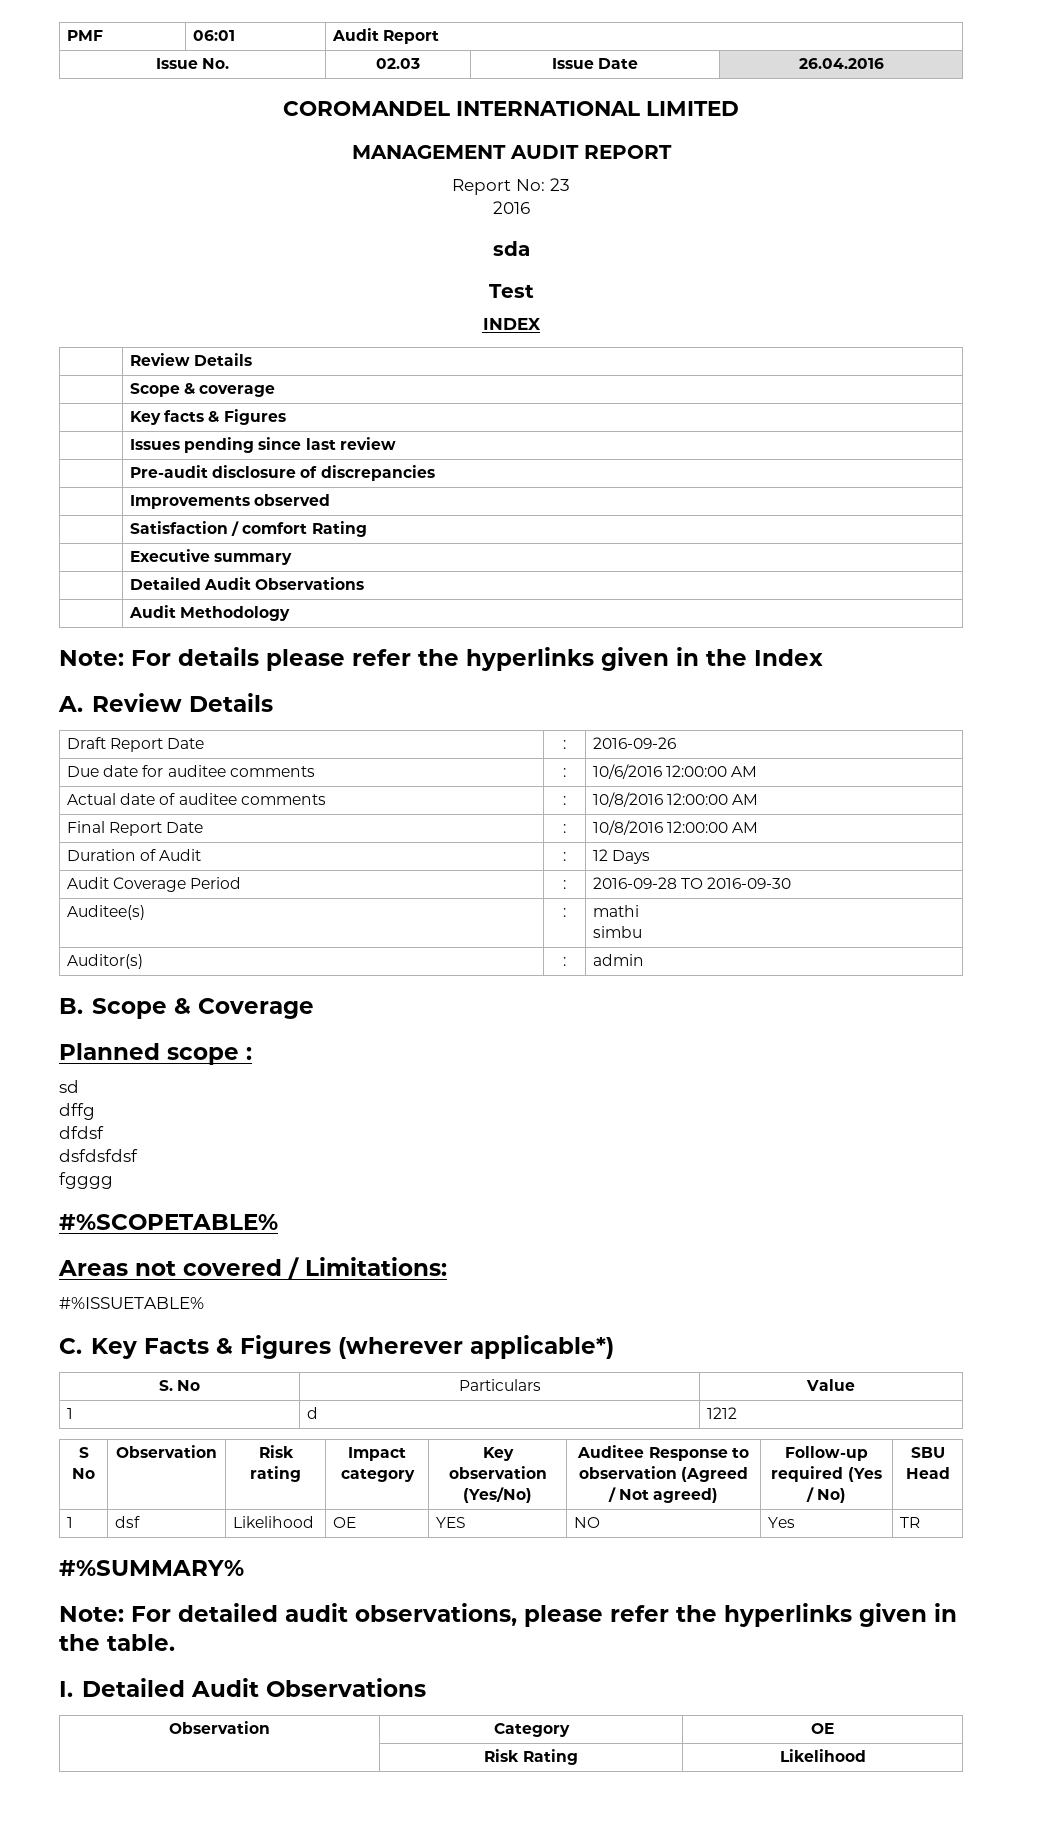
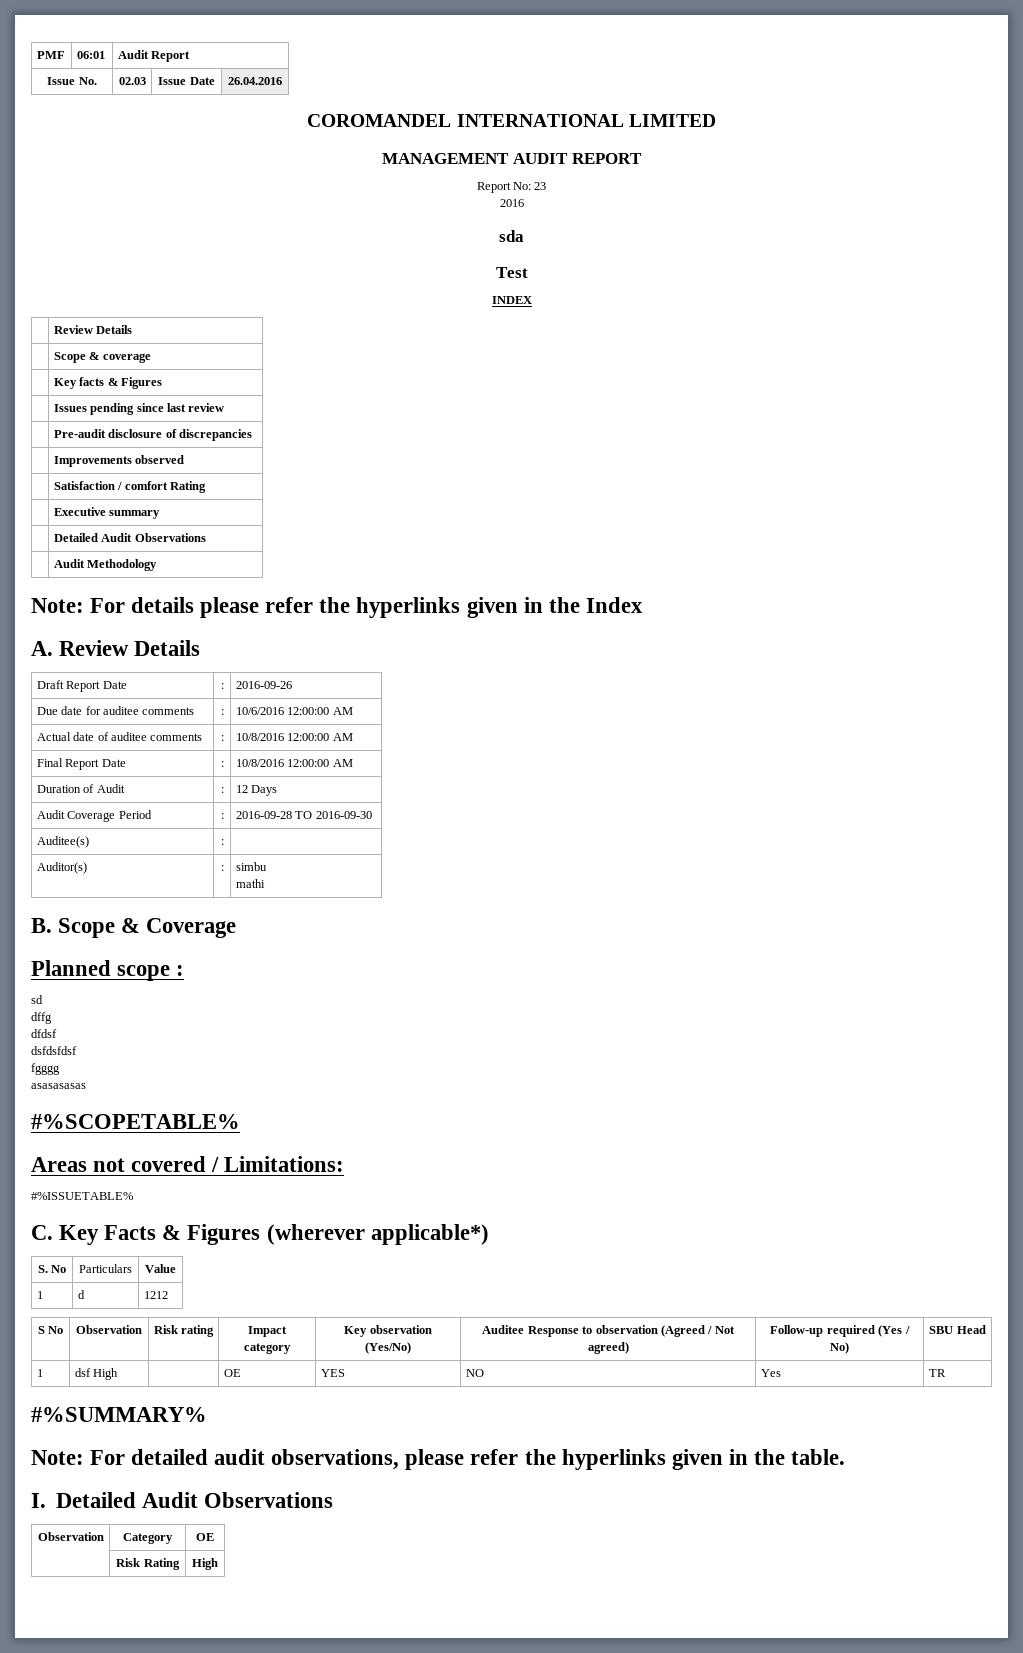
- Auditee(s) | : | mathi
- simbu
+ Auditee(s) | : |
- Auditor(s) | : | admin
+ Auditor(s) | : | simbu
+ mathi
+ asasasasas
- 1 | dsf | Likelihood | OE | YES | NO | Yes | TR
+ 1 | dsf High | | OE | YES | NO | Yes | TR
- | Risk Rating | Likelihood
+ | Risk Rating | High

